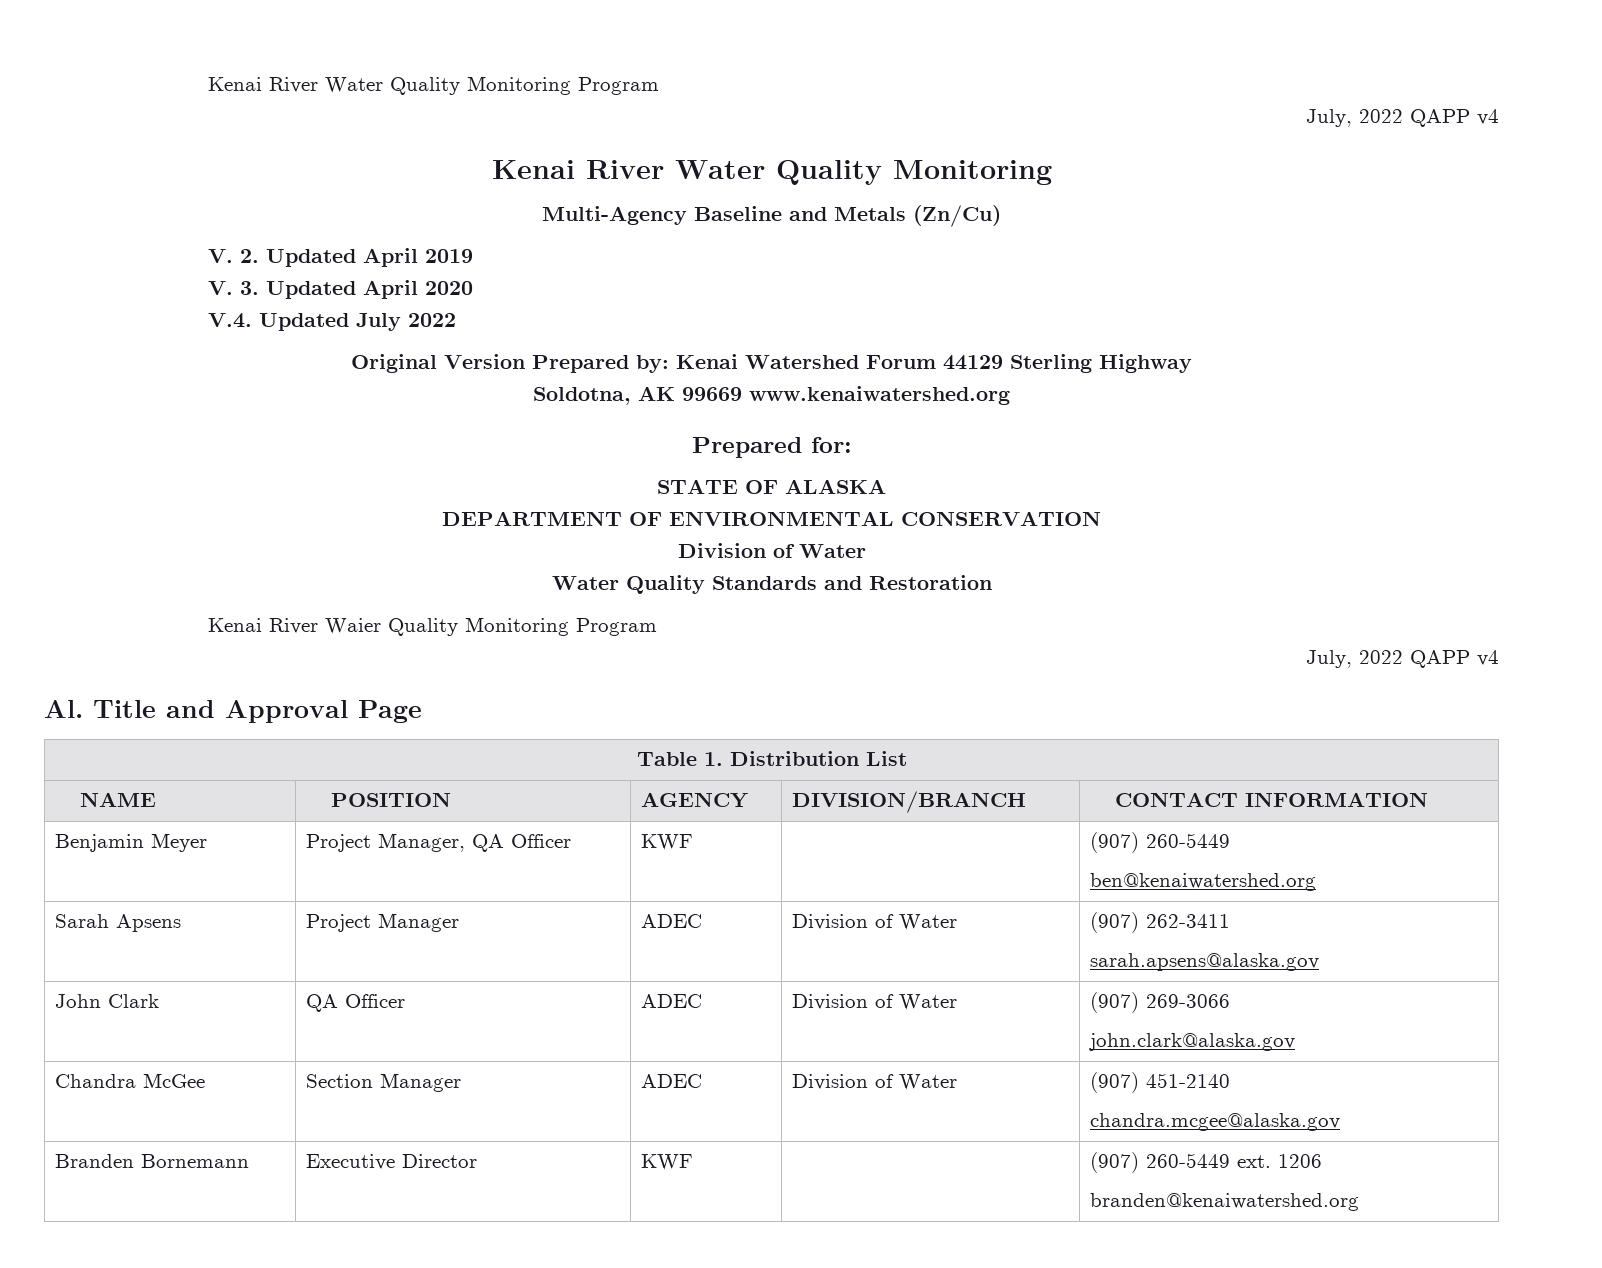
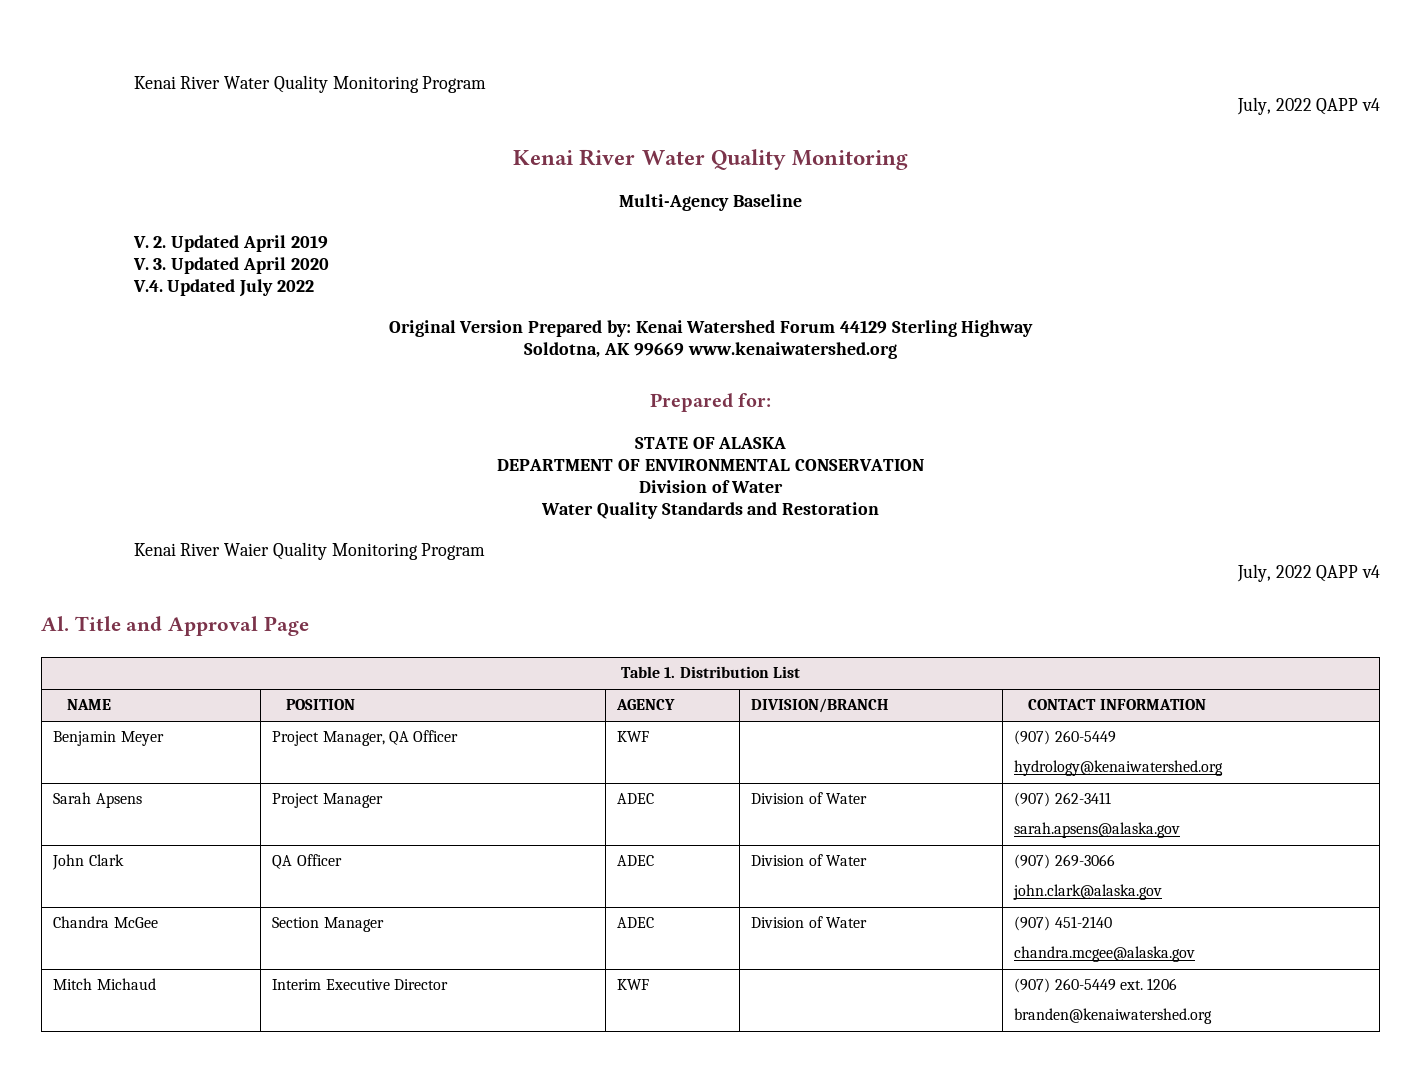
- Multi-Agency Baseline and Metals (Zn/Cu)
+ Multi-Agency Baseline
  Benjamin Meyer | Project Manager, QA Officer | KWF | | (907) 260-5449
- ben@kenaiwatershed.org
+ hydrology@kenaiwatershed.org
- Branden Bornemann | Executive Director | KWF | | (907) 260-5449 ext. 1206
+ Mitch Michaud | Interim Executive Director | KWF | | (907) 260-5449 ext. 1206

